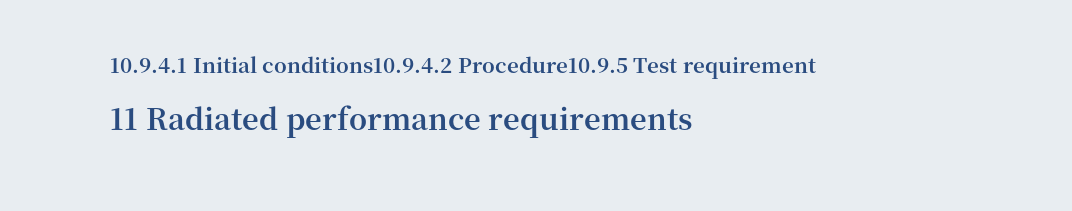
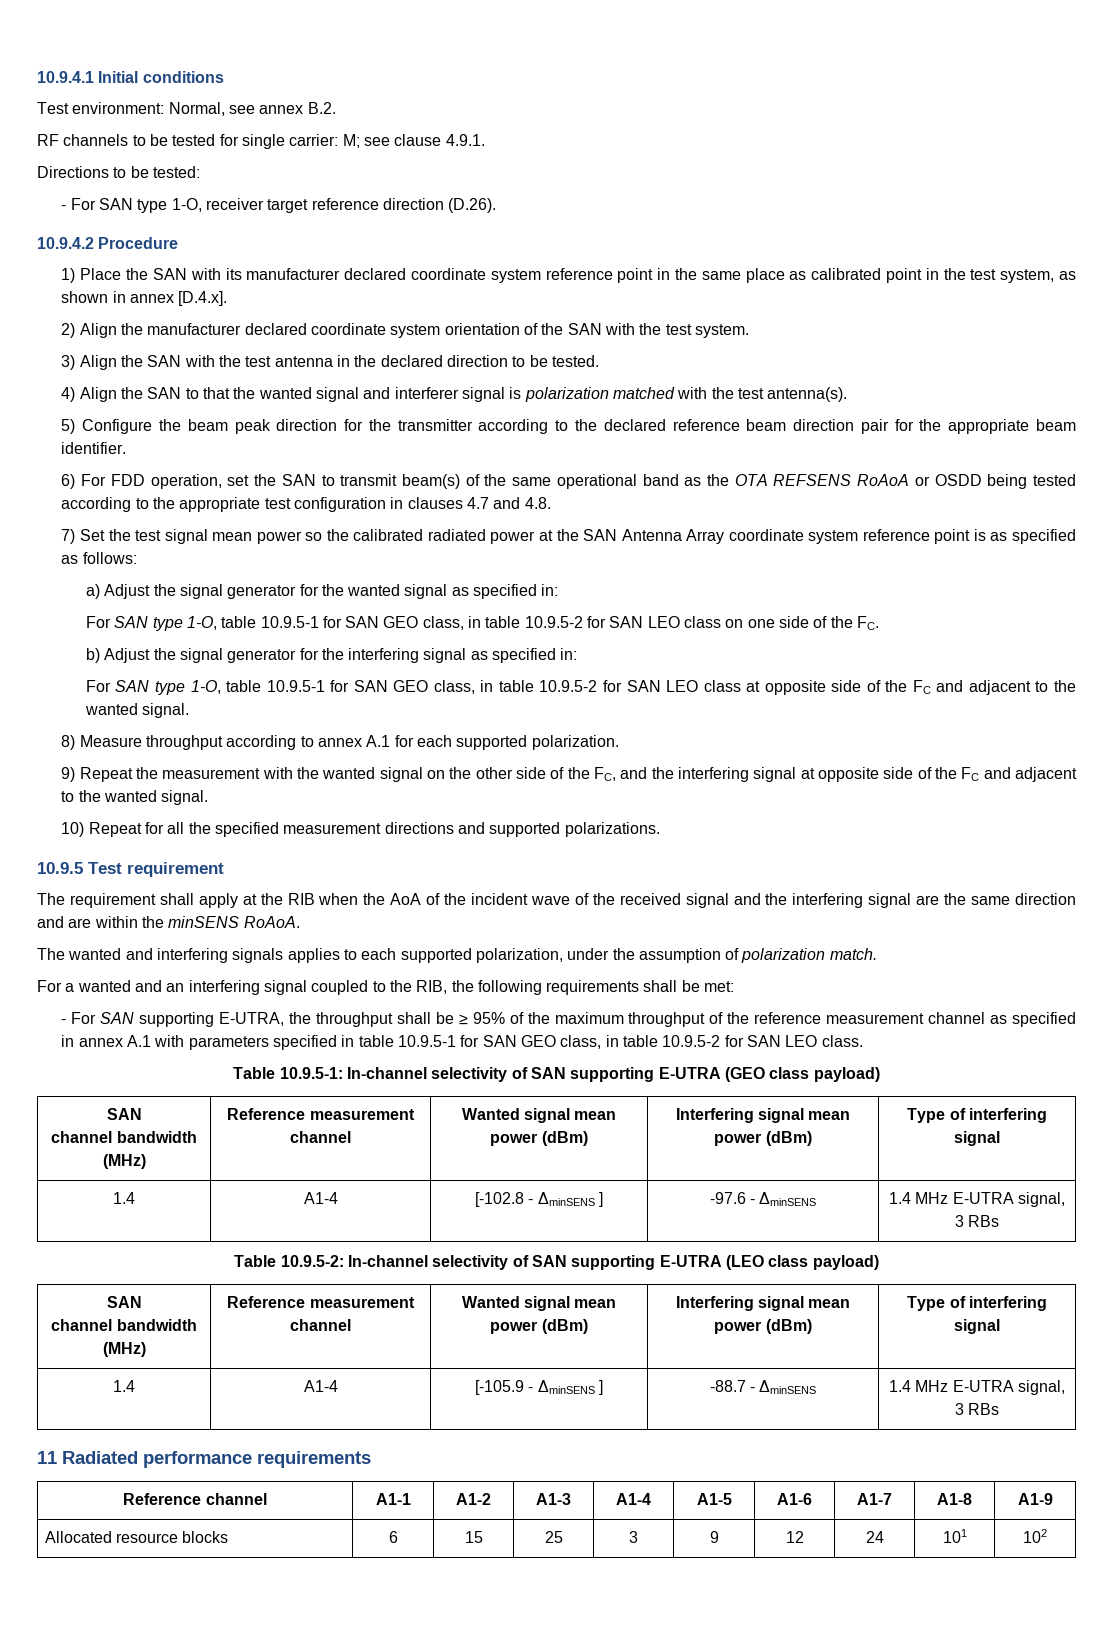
- 10.9.4.1 Initial conditions10.9.4.2 Procedure10.9.5 Test requirement
+ 10.9.4.1 Initial conditions
+ Test environment: Normal, see annex B.2.
+ RF channels to be tested for single carrier: M; see clause 4.9.1.
+ Directions to be tested:
+ - For SAN type 1-O, receiver target reference direction (D.26).
+ 10.9.4.2 Procedure
+ 1) Place the SAN with its manufacturer declared coordinate system reference point in the same place as calibrated point in the test system, as shown in annex [D.4.x].
+ 2) Align the manufacturer declared coordinate system orientation of the SAN with the test system.
+ 3) Align the SAN with the test antenna in the declared direction to be tested.
+ 4) Align the SAN to that the wanted signal and interferer signal is polarization matched with the test antenna(s).
+ 5) Configure the beam peak direction for the transmitter according to the declared reference beam direction pair for the appropriate beam identifier.
+ 6) For FDD operation, set the SAN to transmit beam(s) of the same operational band as the OTA REFSENS RoAoA or OSDD being tested according to the appropriate test configuration in clauses 4.7 and 4.8.
+ 7) Set the test signal mean power so the calibrated radiated power at the SAN Antenna Array coordinate system reference point is as specified as follows:
+ a) Adjust the signal generator for the wanted signal as specified in:
+ For SAN type 1-O, table 10.9.5-1 for SAN GEO class, in table 10.9.5-2 for SAN LEO class on one side of the FC.
+ b) Adjust the signal generator for the interfering signal as specified in:
+ For SAN type 1-O, table 10.9.5-1 for SAN GEO class, in table 10.9.5-2 for SAN LEO class at opposite side of the FC and adjacent to the wanted signal.
+ 8) Measure throughput according to annex A.1 for each supported polarization.
+ 9) Repeat the measurement with the wanted signal on the other side of the FC, and the interfering signal at opposite side of the FC and adjacent to the wanted signal.
+ 10) Repeat for all the specified measurement directions and supported polarizations.
+ 10.9.5 Test requirement
+ The requirement shall apply at the RIB when the AoA of the incident wave of the received signal and the interfering signal are the same direction and are within the minSENS RoAoA.
+ The wanted and interfering signals applies to each supported polarization, under the assumption of polarization match.
+ For a wanted and an interfering signal coupled to the RIB, the following requirements shall be met:
+ - For SAN supporting E-UTRA, the throughput shall be ≥ 95% of the maximum throughput of the reference measurement channel as specified in annex A.1 with parameters specified in table 10.9.5-1 for SAN GEO class, in table 10.9.5-2 for SAN LEO class.
+ Table 10.9.5-1: In-channel selectivity of SAN supporting E-UTRA (GEO class payload)
+ SAN
+ channel bandwidth (MHz) | Reference measurement channel | Wanted signal mean power (dBm) | Interfering signal mean power (dBm) | Type of interfering signal
+ 1.4 | A1-4 | [-102.8 - ΔminSENS ] | -97.6 - ΔminSENS | 1.4 MHz E-UTRA signal, 3 RBs
+ Table 10.9.5-2: In-channel selectivity of SAN supporting E-UTRA (LEO class payload)
+ SAN
+ channel bandwidth (MHz) | Reference measurement channel | Wanted signal mean power (dBm) | Interfering signal mean power (dBm) | Type of interfering signal
+ 1.4 | A1-4 | [-105.9 - ΔminSENS ] | -88.7 - ΔminSENS | 1.4 MHz E-UTRA signal, 3 RBs
  11 Radiated performance requirements
+ Reference channel | A1-1 | A1-2 | A1-3 | A1-4 | A1-5 | A1-6 | A1-7 | A1-8 | A1-9
+ Allocated resource blocks | 6 | 15 | 25 | 3 | 9 | 12 | 24 | 101 | 102

